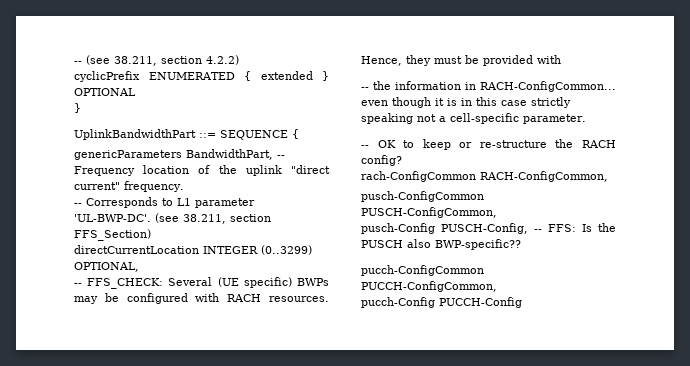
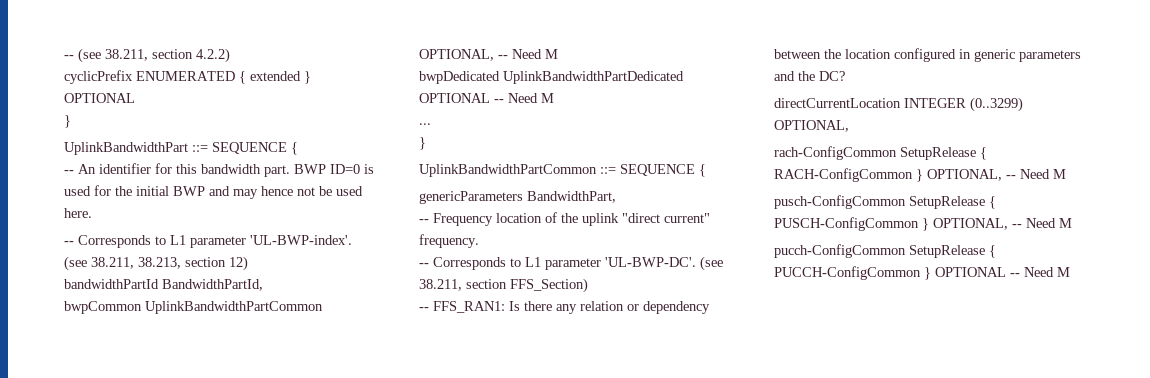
+ -- An identifier for this bandwidth part. BWP ID=0 is used for the initial BWP and may hence not be used here.
+ -- Corresponds to L1 parameter 'UL-BWP-index'. (see 38.211, 38.213, section 12)
+ bandwidthPartId BandwidthPartId,
+ bwpCommon UplinkBandwidthPartCommon OPTIONAL, -- Need M
+ bwpDedicated UplinkBandwidthPartDedicated OPTIONAL -- Need M
+ ...
+ }
+ UplinkBandwidthPartCommon ::= SEQUENCE {
- genericParameters BandwidthPart, -- Frequency location of the uplink "direct current" frequency.
+ genericParameters BandwidthPart,
+ -- Frequency location of the uplink "direct current" frequency.
+ -- FFS_RAN1: Is there any relation or dependency between the location configured in generic parameters and the DC?
  directCurrentLocation INTEGER (0..3299) OPTIONAL,
- -- FFS_CHECK: Several (UE specific) BWPs may be configured with RACH resources. Hence, they must be provided with
- -- the information in RACH-ConfigCommon... even though it is in this case strictly speaking not a cell-specific parameter.
- -- OK to keep or re-structure the RACH config?
- rach-ConfigCommon RACH-ConfigCommon,
- pusch-ConfigCommon PUSCH-ConfigCommon,
- pusch-Config PUSCH-Config, -- FFS: Is the PUSCH also BWP-specific??
- pucch-ConfigCommon PUCCH-ConfigCommon,
- pucch-Config PUCCH-Config
+ rach-ConfigCommon SetupRelease { RACH-ConfigCommon } OPTIONAL, -- Need M
+ pusch-ConfigCommon SetupRelease { PUSCH-ConfigCommon } OPTIONAL, -- Need M
+ pucch-ConfigCommon SetupRelease { PUCCH-ConfigCommon } OPTIONAL -- Need M

